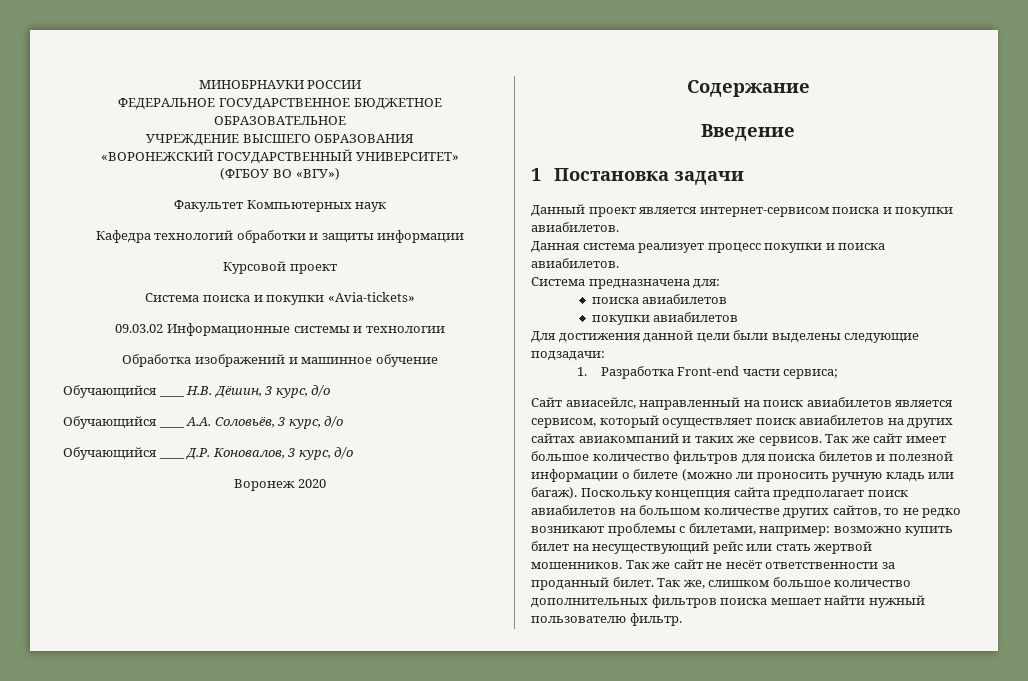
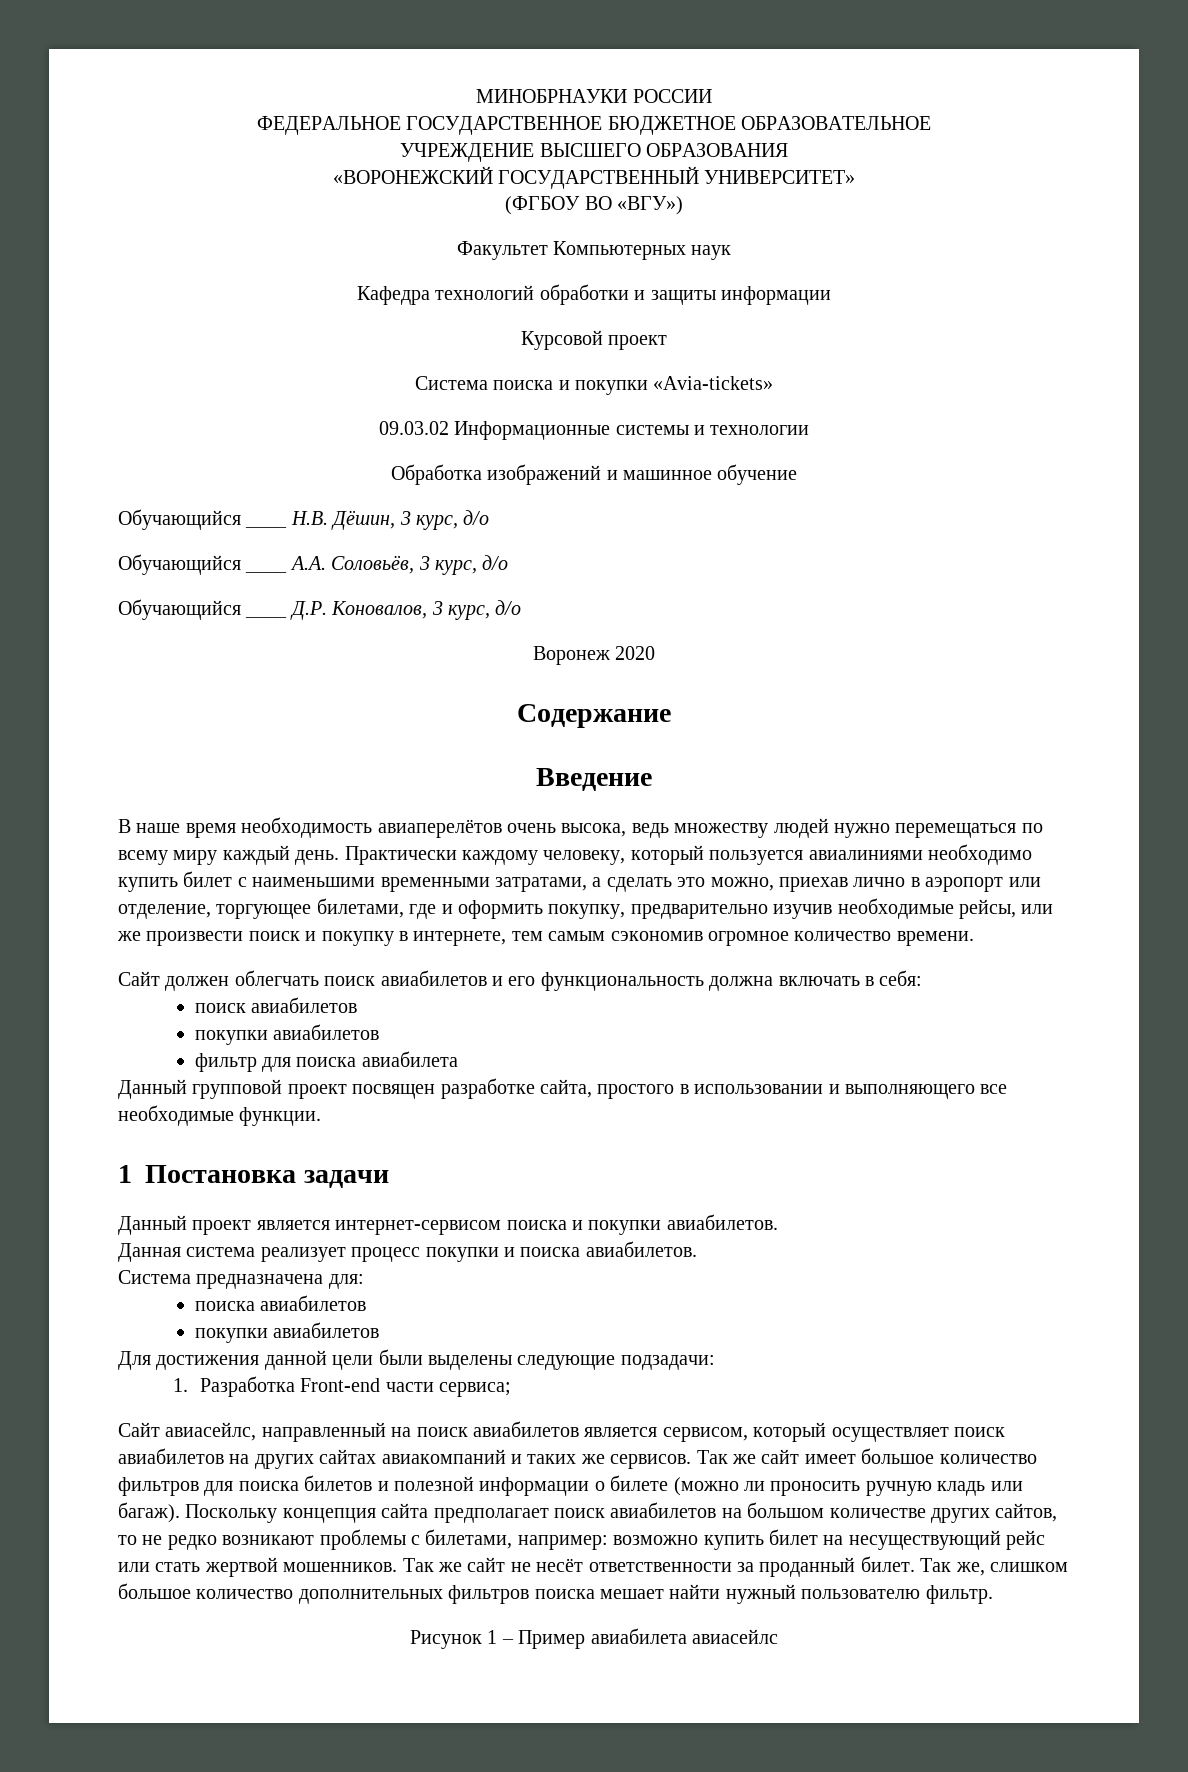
+ В наше время необходимость авиаперелётов очень высока, ведь множеству людей нужно перемещаться по всему миру каждый день. Практически каждому человеку, который пользуется авиалиниями необходимо купить билет с наименьшими временными затратами, а сделать это можно, приехав лично в аэропорт или отделение, торгующее билетами, где и оформить покупку, предварительно изучив необходимые рейсы, или же произвести поиск и покупку в интернете, тем самым сэкономив огромное количество времени.
+ Сайт должен облегчать поиск авиабилетов и его функциональность должна включать в себя:
+ поиск авиабилетов
+ покупки авиабилетов
+ фильтр для поиска авиабилета
+ Данный групповой проект посвящен разработке сайта, простого в использовании и выполняющего все необходимые функции.
+ Рисунок 1 – Пример авиабилета авиасейлс

